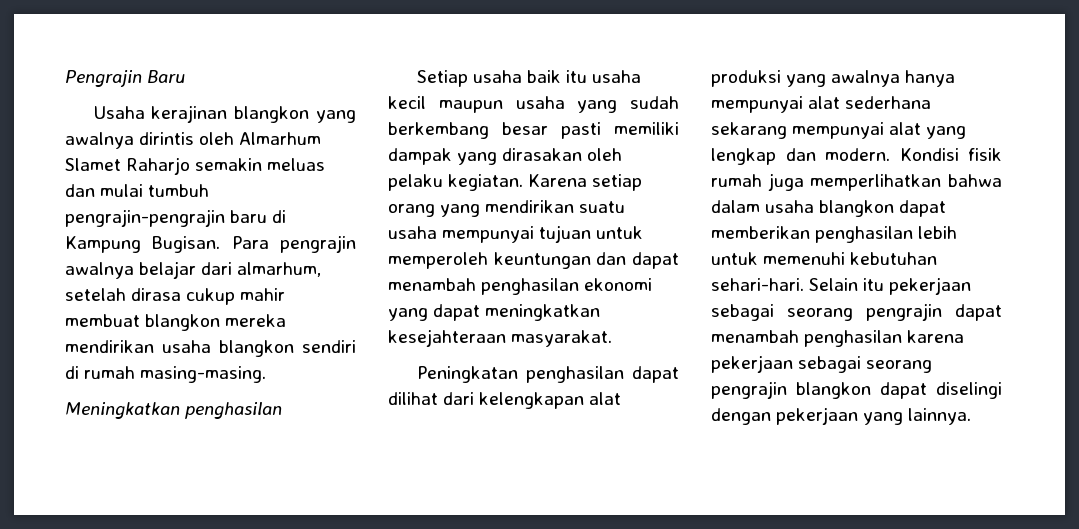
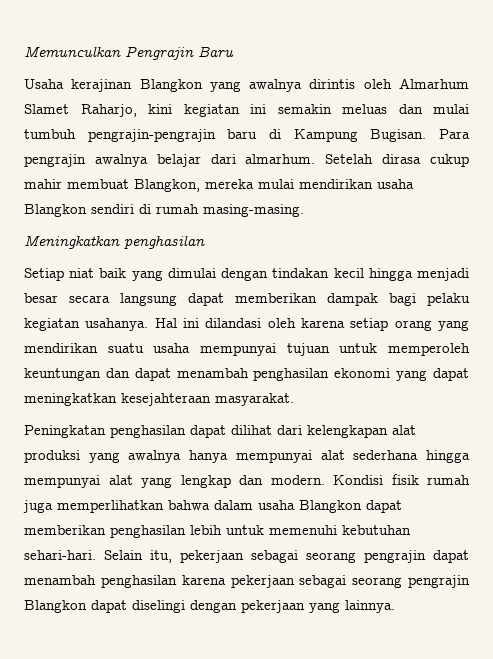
- Pengrajin Baru
+ Memunculkan Pengrajin Baru
- Usaha kerajinan blangkon yang awalnya dirintis oleh Almarhum Slamet Raharjo semakin meluas dan mulai tumbuh pengrajin-pengrajin baru di Kampung Bugisan.
+ Usaha kerajinan Blangkon yang awalnya dirintis oleh Almarhum Slamet Raharjo, kini kegiatan ini semakin meluas dan mulai tumbuh pengrajin-pengrajin baru di Kampung Bugisan.
- Para pengrajin awalnya belajar dari almarhum, setelah dirasa cukup mahir membuat blangkon mereka mendirikan usaha blangkon sendiri di rumah masing-masing.
+ Para pengrajin awalnya belajar dari almarhum. Setelah dirasa cukup mahir membuat Blangkon, mereka mulai mendirikan usaha Blangkon sendiri di rumah masing-masing.
- Setiap usaha baik itu usaha kecil maupun usaha yang sudah berkembang besar pasti memiliki dampak yang dirasakan oleh pelaku kegiatan. Karena setiap orang yang mendirikan suatu usaha mempunyai tujuan untuk memperoleh keuntungan dan dapat menambah penghasilan ekonomi yang dapat meningkatkan kesejahteraan masyarakat.
+ Setiap niat baik yang dimulai dengan tindakan kecil hingga menjadi besar secara langsung dapat memberikan dampak bagi pelaku kegiatan usahanya. Hal ini dilandasi oleh karena setiap orang yang mendirikan suatu usaha mempunyai tujuan untuk memperoleh keuntungan dan dapat menambah penghasilan ekonomi yang dapat meningkatkan kesejahteraan masyarakat.
- Peningkatan penghasilan dapat dilihat dari kelengkapan alat produksi yang awalnya hanya mempunyai alat sederhana sekarang mempunyai alat yang lengkap dan modern.
+ Peningkatan penghasilan dapat dilihat dari kelengkapan alat produksi yang awalnya hanya mempunyai alat sederhana hingga mempunyai alat yang lengkap dan modern.
- Kondisi fisik rumah juga memperlihatkan bahwa dalam usaha blangkon dapat memberikan penghasilan lebih untuk memenuhi kebutuhan sehari-hari.
+ Kondisi fisik rumah juga memperlihatkan bahwa dalam usaha Blangkon dapat memberikan penghasilan lebih untuk memenuhi kebutuhan sehari-hari.
- Selain itu pekerjaan sebagai seorang pengrajin dapat menambah penghasilan karena pekerjaan sebagai seorang pengrajin blangkon dapat diselingi dengan pekerjaan yang lainnya.
+ Selain itu, pekerjaan sebagai seorang pengrajin dapat menambah penghasilan karena pekerjaan sebagai seorang pengrajin Blangkon dapat diselingi dengan pekerjaan yang lainnya.

